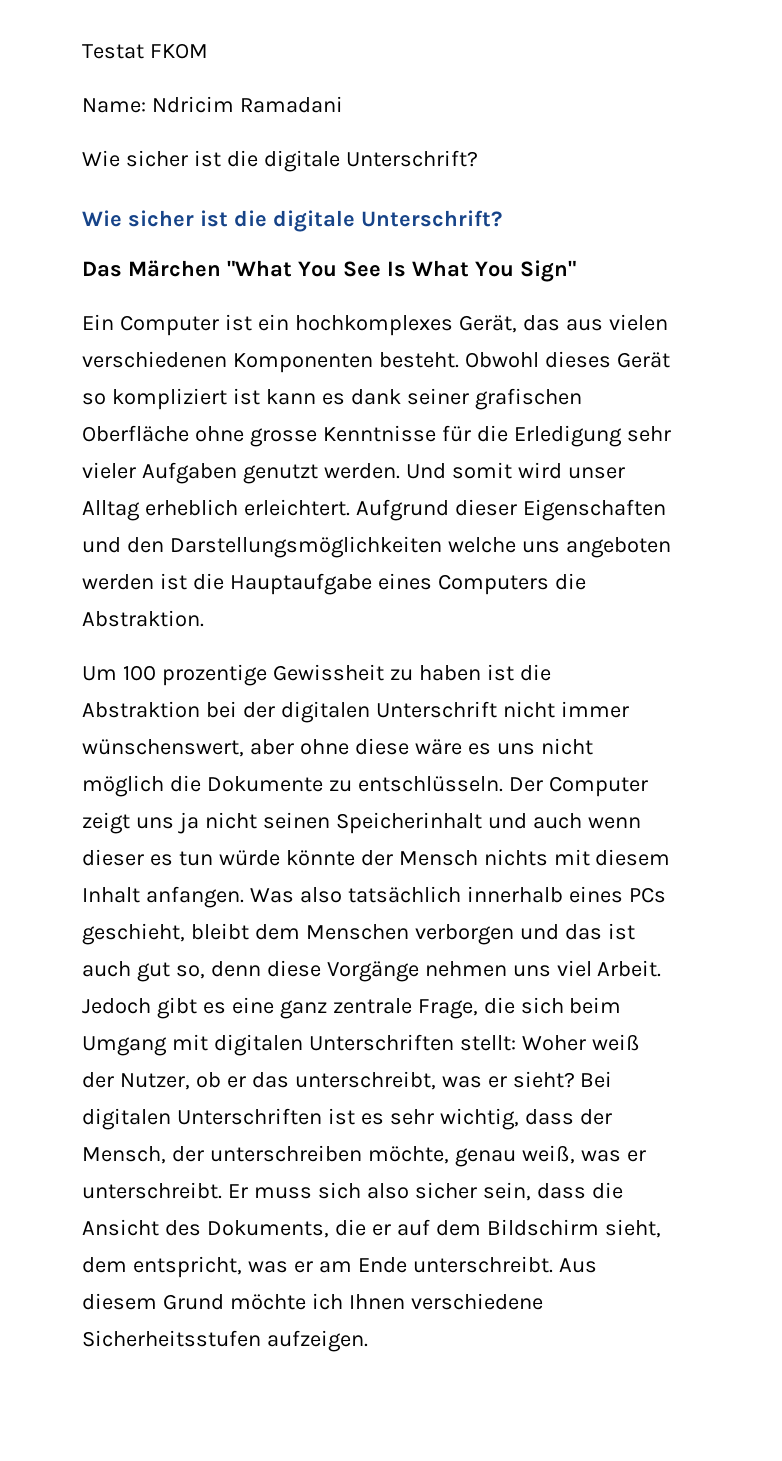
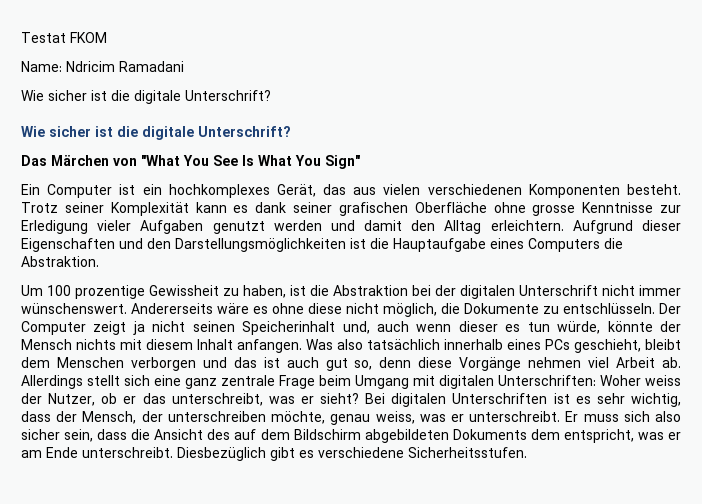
- Das Märchen "What You See Is What You Sign"
+ Das Märchen von "What You See Is What You Sign"
- Obwohl dieses Gerät so kompliziert ist kann es dank seiner grafischen Oberfläche ohne grosse Kenntnisse für die Erledigung sehr vieler Aufgaben genutzt werden. Und somit wird unser Alltag erheblich erleichtert.
+ Trotz seiner Komplexität kann es dank seiner grafischen Oberfläche ohne grosse Kenntnisse zur Erledigung vieler Aufgaben genutzt werden und damit den Alltag erleichtern.
- Aufgrund dieser Eigenschaften und den Darstellungsmöglichkeiten welche uns angeboten werden ist die Hauptaufgabe eines Computers die Abstraktion.
+ Aufgrund dieser Eigenschaften und den Darstellungsmöglichkeiten ist die Hauptaufgabe eines Computers die Abstraktion.
- Um 100 prozentige Gewissheit zu haben ist die Abstraktion bei der digitalen Unterschrift nicht immer wünschenswert, aber ohne diese wäre es uns nicht möglich die Dokumente zu entschlüsseln.
+ Um 100 prozentige Gewissheit zu haben, ist die Abstraktion bei der digitalen Unterschrift nicht immer wünschenswert. Andererseits wäre es ohne diese nicht möglich, die Dokumente zu entschlüsseln.
- Der Computer zeigt uns ja nicht seinen Speicherinhalt und auch wenn dieser es tun würde könnte der Mensch nichts mit diesem Inhalt anfangen.
+ Der Computer zeigt ja nicht seinen Speicherinhalt und, auch wenn dieser es tun würde, könnte der Mensch nichts mit diesem Inhalt anfangen.
- Was also tatsächlich innerhalb eines PCs geschieht, bleibt dem Menschen verborgen und das ist auch gut so, denn diese Vorgänge nehmen uns viel Arbeit. Jedoch gibt es eine ganz zentrale Frage, die sich beim Umgang mit digitalen Unterschriften stellt: Woher weiß der Nutzer, ob er das unterschreibt, was er sieht?
+ Was also tatsächlich innerhalb eines PCs geschieht, bleibt dem Menschen verborgen und das ist auch gut so, denn diese Vorgänge nehmen viel Arbeit ab. Allerdings stellt sich eine ganz zentrale Frage beim Umgang mit digitalen Unterschriften: Woher weiss der Nutzer, ob er das unterschreibt, was er sieht?
- Bei digitalen Unterschriften ist es sehr wichtig, dass der Mensch, der unterschreiben möchte, genau weiß, was er unterschreibt.
+ Bei digitalen Unterschriften ist es sehr wichtig, dass der Mensch, der unterschreiben möchte, genau weiss, was er unterschreibt.
- Er muss sich also sicher sein, dass die Ansicht des Dokuments, die er auf dem Bildschirm sieht, dem entspricht, was er am Ende unterschreibt.
+ Er muss sich also sicher sein, dass die Ansicht des auf dem Bildschirm abgebildeten Dokuments dem entspricht, was er am Ende unterschreibt.
- Aus diesem Grund möchte ich Ihnen verschiedene Sicherheitsstufen aufzeigen.
+ Diesbezüglich gibt es verschiedene Sicherheitsstufen.

